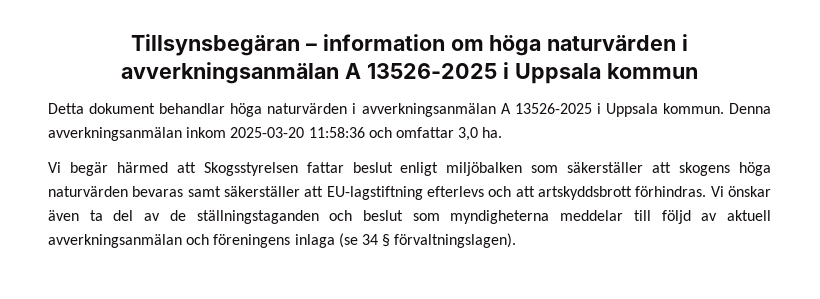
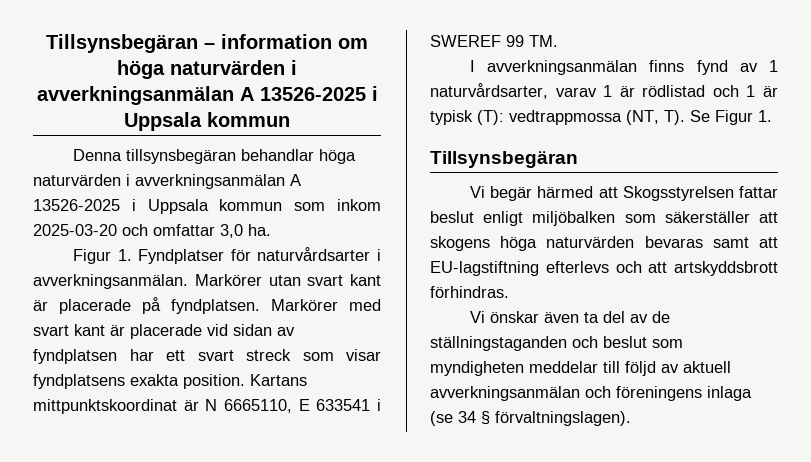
- Detta dokument behandlar höga naturvärden i avverkningsanmälan A 13526-2025 i Uppsala kommun. Denna avverkningsanmälan inkom 2025-03-20 11:58:36 och omfattar 3,0 ha.
+ Denna tillsynsbegäran behandlar höga naturvärden i avverkningsanmälan A 13526-2025 i Uppsala kommun som inkom 2025-03-20 och omfattar 3,0 ha.
+ Figur 1. Fyndplatser för naturvårdsarter i avverkningsanmälan. Markörer utan svart kant är placerade på fyndplatsen. Markörer med svart kant är placerade vid sidan av fyndplatsen har ett svart streck som visar fyndplatsens exakta position. Kartans mittpunktskoordinat är N 6665110, E 633541 i SWEREF 99 TM.
+ I avverkningsanmälan finns fynd av 1 naturvårdsarter, varav 1 är rödlistad och 1 är typisk (T): vedtrappmossa (NT, T). Se Figur 1.
+ Tillsynsbegäran
- Vi begär härmed att Skogsstyrelsen fattar beslut enligt miljöbalken som säkerställer att skogens höga naturvärden bevaras samt säkerställer att EU-lagstiftning efterlevs och att artskyddsbrott förhindras. Vi önskar även ta del av de ställningstaganden och beslut som myndigheterna meddelar till följd av aktuell avverkningsanmälan och föreningens inlaga (se 34 § förvaltningslagen).
+ Vi begär härmed att Skogsstyrelsen fattar beslut enligt miljöbalken som säkerställer att skogens höga naturvärden bevaras samt att EU-lagstiftning efterlevs och att artskyddsbrott förhindras.
+ Vi önskar även ta del av de ställningstaganden och beslut som myndigheten meddelar till följd av aktuell avverkningsanmälan och föreningens inlaga (se 34 § förvaltningslagen).

